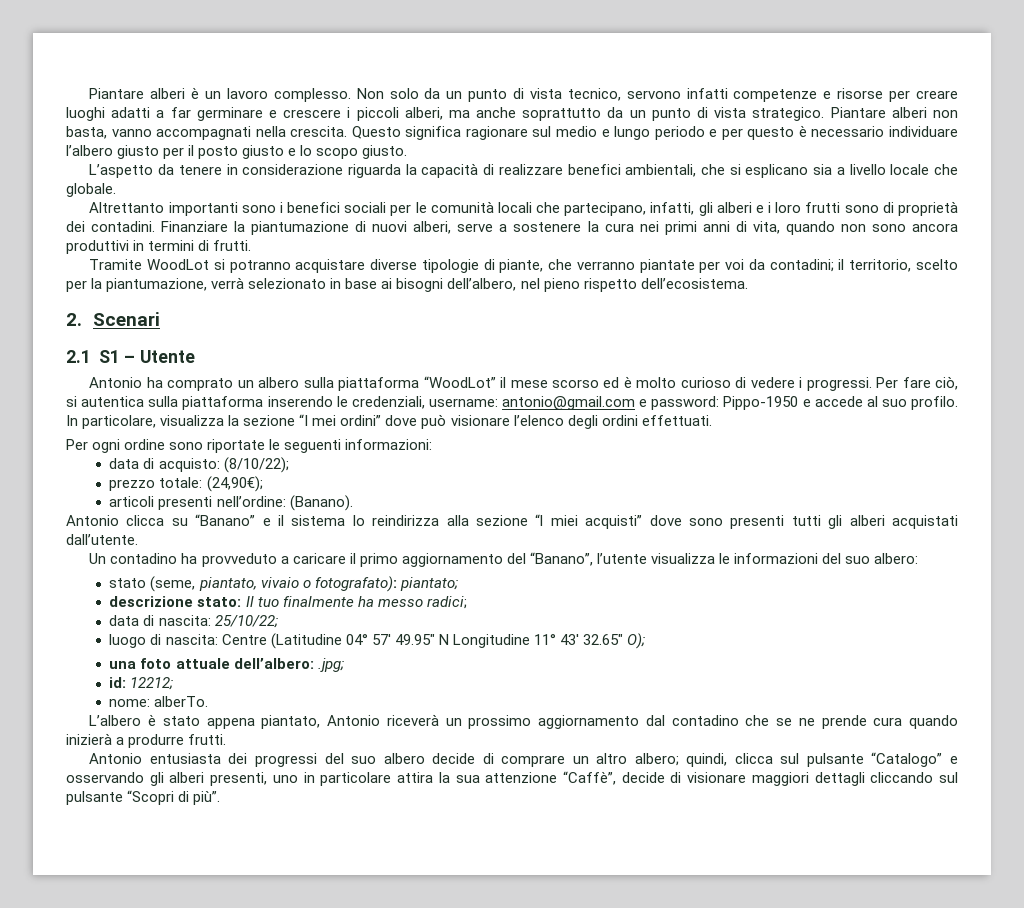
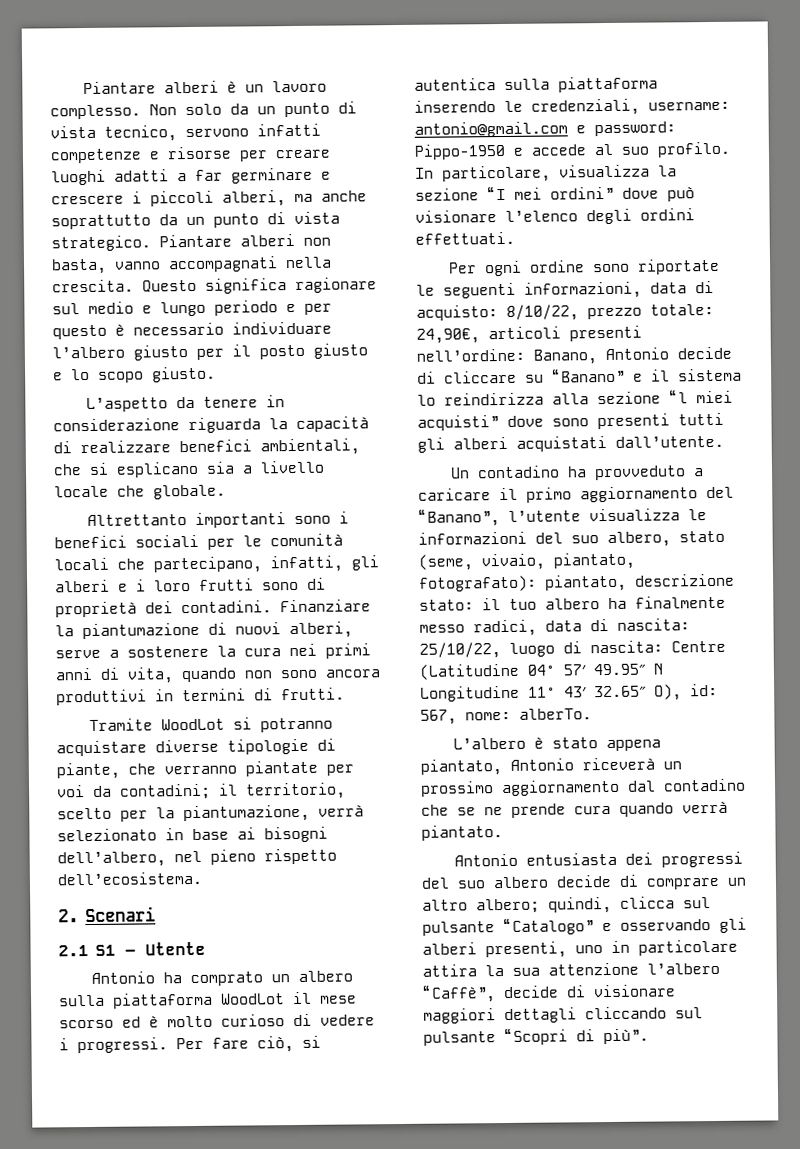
- Antonio ha comprato un albero sulla piattaforma “WoodLot” il mese scorso ed è molto curioso di vedere i progressi.
+ Antonio ha comprato un albero sulla piattaforma WoodLot il mese scorso ed è molto curioso di vedere i progressi.
- Per ogni ordine sono riportate le seguenti informazioni:
- data di acquisto: (8/10/22);
- prezzo totale: (24,90€);
- articoli presenti nell’ordine: (Banano).
- Antonio clicca su “Banano” e il sistema lo reindirizza alla sezione “l miei acquisti” dove sono presenti tutti gli alberi acquistati dall’utente.
+ Per ogni ordine sono riportate le seguenti informazioni, data di acquisto: 8/10/22, prezzo totale: 24,90€, articoli presenti nell’ordine: Banano, Antonio decide di cliccare su “Banano” e il sistema lo reindirizza alla sezione “l miei acquisti” dove sono presenti tutti gli alberi acquistati dall’utente.
- Un contadino ha provveduto a caricare il primo aggiornamento del “Banano”, l’utente visualizza le informazioni del suo albero:
- stato (seme, piantato, vivaio o fotografato): piantato;
- descrizione stato: Il tuo finalmente ha messo radici;
- data di nascita: 25/10/22;
- luogo di nascita: Centre (Latitudine 04° 57′ 49.95″ N Longitudine 11° 43′ 32.65″ O);
- una foto attuale dell’albero: .jpg;
- id: 12212;
- nome: alberTo.
+ Un contadino ha provveduto a caricare il primo aggiornamento del “Banano”, l’utente visualizza le informazioni del suo albero, stato (seme, vivaio, piantato, fotografato): piantato, descrizione stato: il tuo albero ha finalmente messo radici, data di nascita: 25/10/22, luogo di nascita: Centre (Latitudine 04° 57′ 49.95″ N Longitudine 11° 43′ 32.65″ O), id: 567, nome: alberTo.
- L’albero è stato appena piantato, Antonio riceverà un prossimo aggiornamento dal contadino che se ne prende cura quando inizierà a produrre frutti.
+ L’albero è stato appena piantato, Antonio riceverà un prossimo aggiornamento dal contadino che se ne prende cura quando verrà piantato.
- Antonio entusiasta dei progressi del suo albero decide di comprare un altro albero; quindi, clicca sul pulsante “Catalogo” e osservando gli alberi presenti, uno in particolare attira la sua attenzione “Caffè”, decide di visionare maggiori dettagli cliccando sul pulsante “Scopri di più”.
+ Antonio entusiasta dei progressi del suo albero decide di comprare un altro albero; quindi, clicca sul pulsante “Catalogo” e osservando gli alberi presenti, uno in particolare attira la sua attenzione l’albero “Caffè”, decide di visionare maggiori dettagli cliccando sul pulsante “Scopri di più”.

